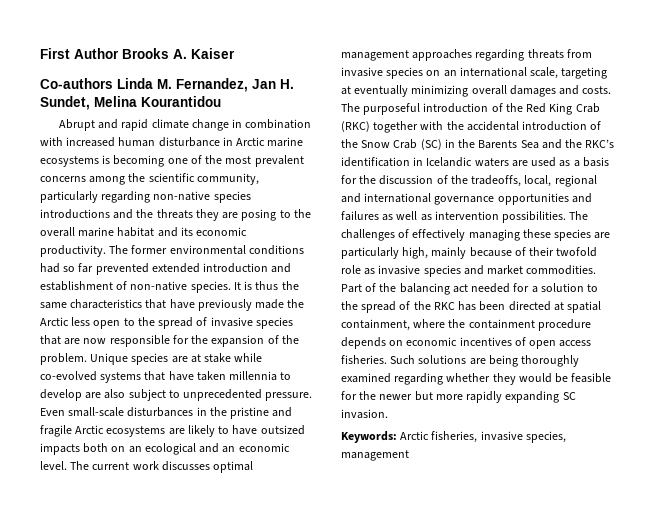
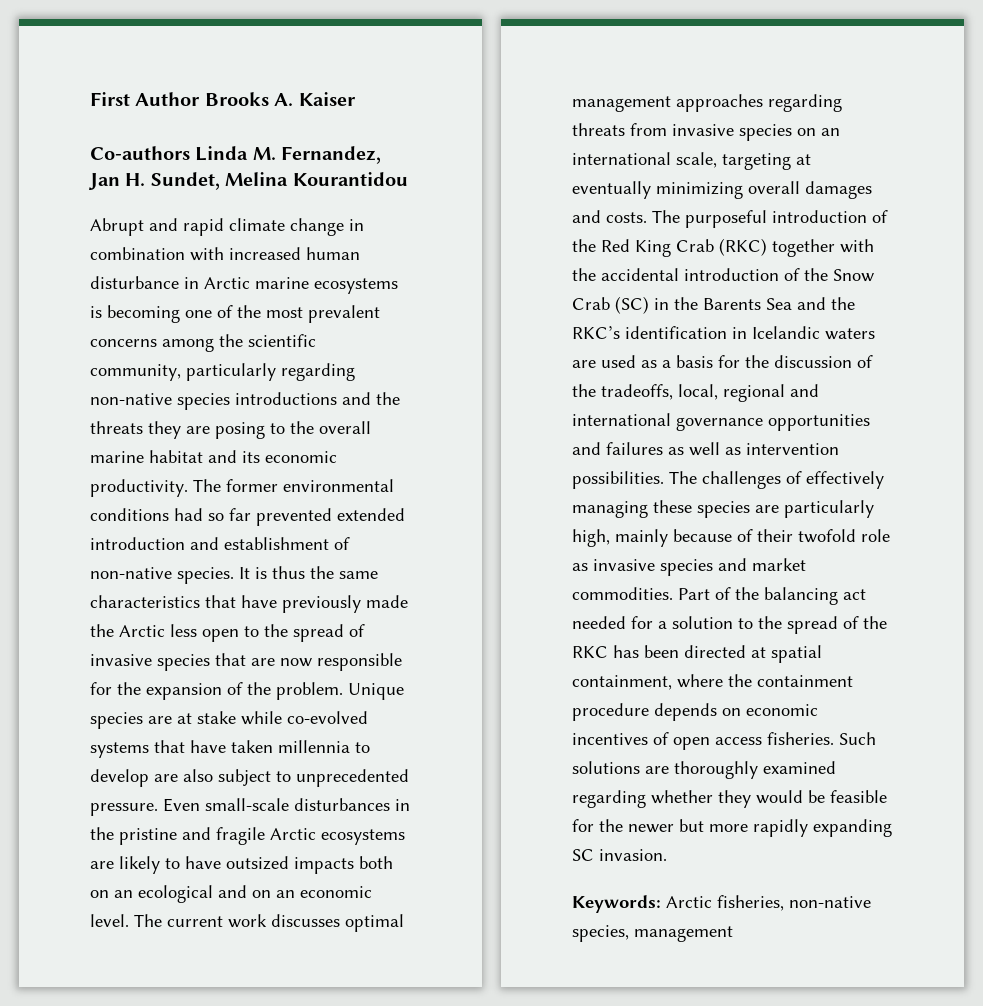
- Even small-scale disturbances in the pristine and fragile Arctic ecosystems are likely to have outsized impacts both on an ecological and an economic level.
+ Even small-scale disturbances in the pristine and fragile Arctic ecosystems are likely to have outsized impacts both on an ecological and on an economic level.
- Such solutions are being thoroughly examined regarding whether they would be feasible for the newer but more rapidly expanding SC invasion.
+ Such solutions are thoroughly examined regarding whether they would be feasible for the newer but more rapidly expanding SC invasion.
- Keywords: Arctic fisheries, invasive species, management
+ Keywords: Arctic fisheries, non-native species, management

